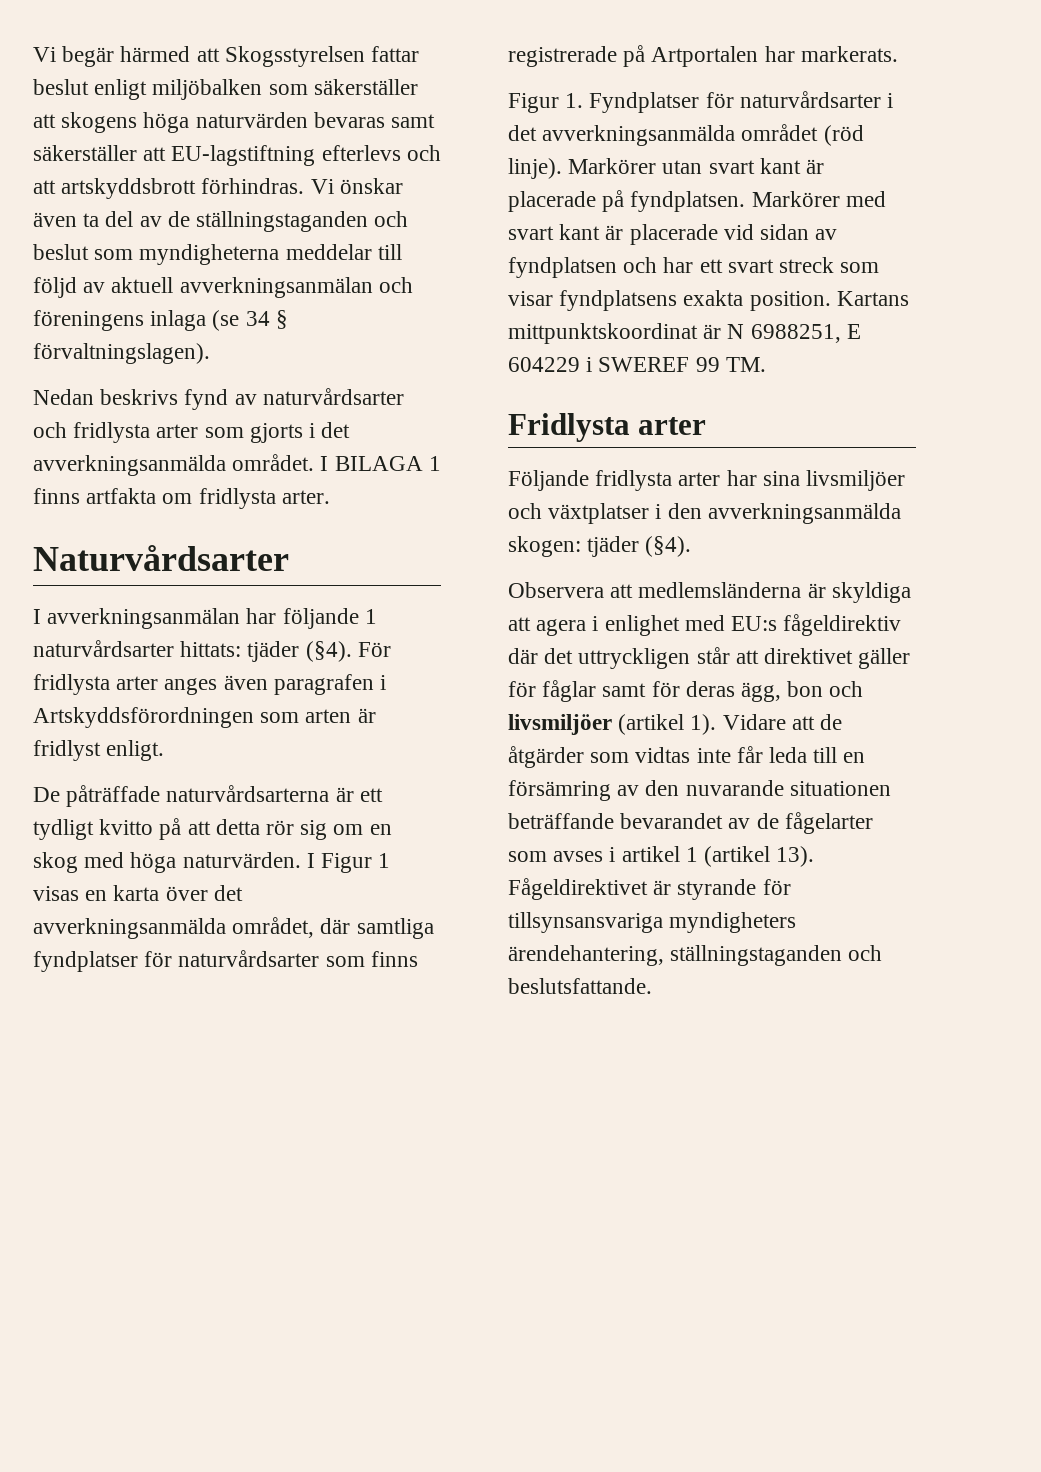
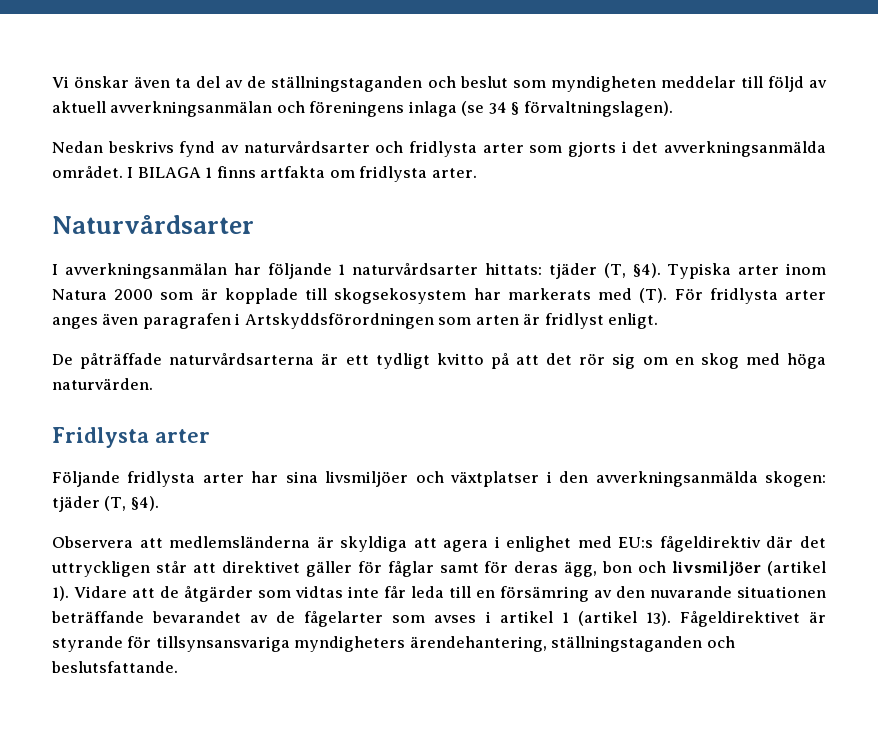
- Vi begär härmed att Skogsstyrelsen fattar beslut enligt miljöbalken som säkerställer att skogens höga naturvärden bevaras samt säkerställer att EU-lagstiftning efterlevs och att artskyddsbrott förhindras. Vi önskar även ta del av de ställningstaganden och beslut som myndigheterna meddelar till följd av aktuell avverkningsanmälan och föreningens inlaga (se 34 § förvaltningslagen).
+ Vi önskar även ta del av de ställningstaganden och beslut som myndigheten meddelar till följd av aktuell avverkningsanmälan och föreningens inlaga (se 34 § förvaltningslagen).
- I avverkningsanmälan har följande 1 naturvårdsarter hittats: tjäder (§4). För fridlysta arter anges även paragrafen i Artskyddsförordningen som arten är fridlyst enligt.
+ I avverkningsanmälan har följande 1 naturvårdsarter hittats: tjäder (T, §4). Typiska arter inom Natura 2000 som är kopplade till skogsekosystem har markerats med (T). För fridlysta arter anges även paragrafen i Artskyddsförordningen som arten är fridlyst enligt.
- De påträffade naturvårdsarterna är ett tydligt kvitto på att detta rör sig om en skog med höga naturvärden. I Figur 1 visas en karta över det avverkningsanmälda området, där samtliga fyndplatser för naturvårdsarter som finns registrerade på Artportalen har markerats.
- Figur 1. Fyndplatser för naturvårdsarter i det avverkningsanmälda området (röd linje). Markörer utan svart kant är placerade på fyndplatsen. Markörer med svart kant är placerade vid sidan av fyndplatsen och har ett svart streck som visar fyndplatsens exakta position. Kartans mittpunktskoordinat är N 6988251, E 604229 i SWEREF 99 TM.
+ De påträffade naturvårdsarterna är ett tydligt kvitto på att det rör sig om en skog med höga naturvärden.
- Följande fridlysta arter har sina livsmiljöer och växtplatser i den avverkningsanmälda skogen: tjäder (§4).
+ Följande fridlysta arter har sina livsmiljöer och växtplatser i den avverkningsanmälda skogen: tjäder (T, §4).

